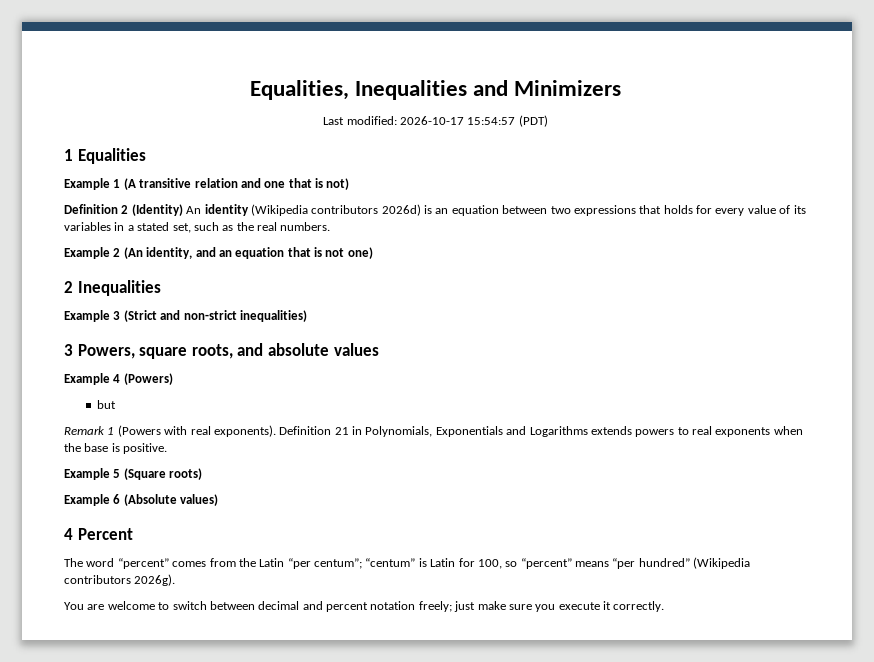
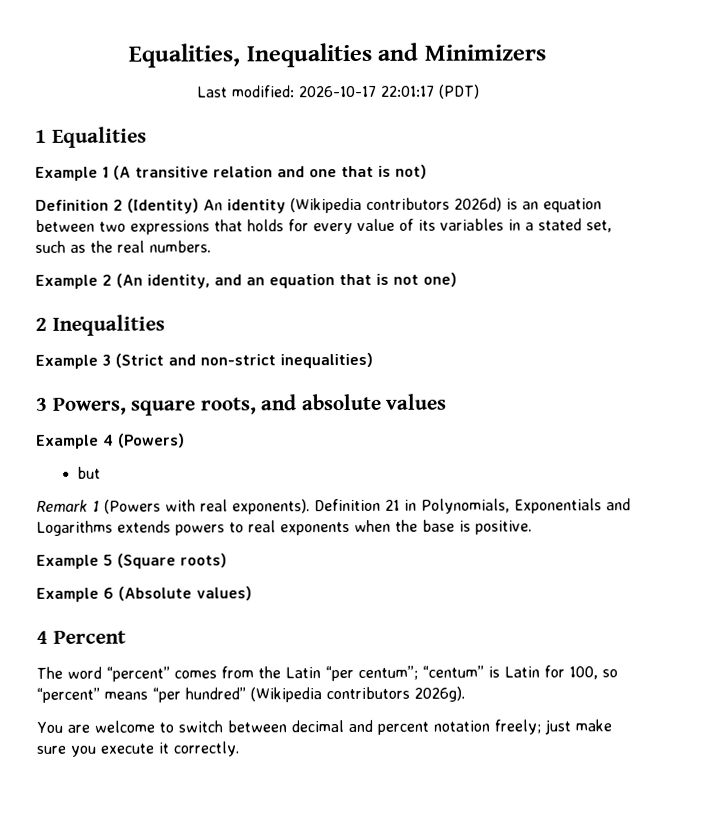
- Last modified: 2026-10-17 15:54:57 (PDT)
+ Last modified: 2026-10-17 22:01:17 (PDT)

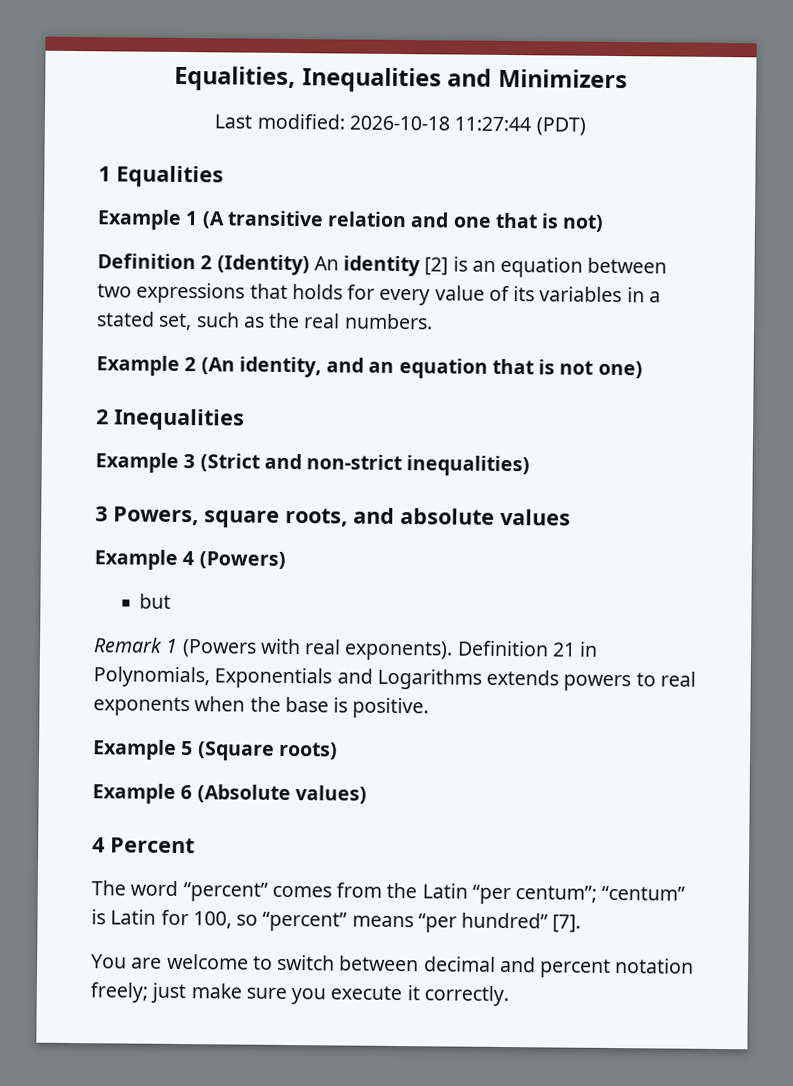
- Last modified: 2026-10-17 22:01:17 (PDT)
+ Last modified: 2026-10-18 11:27:44 (PDT)
- Definition 2 (Identity) An identity (Wikipedia contributors 2026d) is an equation between two expressions that holds for every value of its variables in a stated set, such as the real numbers.
+ Definition 2 (Identity) An identity [2] is an equation between two expressions that holds for every value of its variables in a stated set, such as the real numbers.
- The word “percent” comes from the Latin “per centum”; “centum” is Latin for 100, so “percent” means “per hundred” (Wikipedia contributors 2026g).
+ The word “percent” comes from the Latin “per centum”; “centum” is Latin for 100, so “percent” means “per hundred” [7].

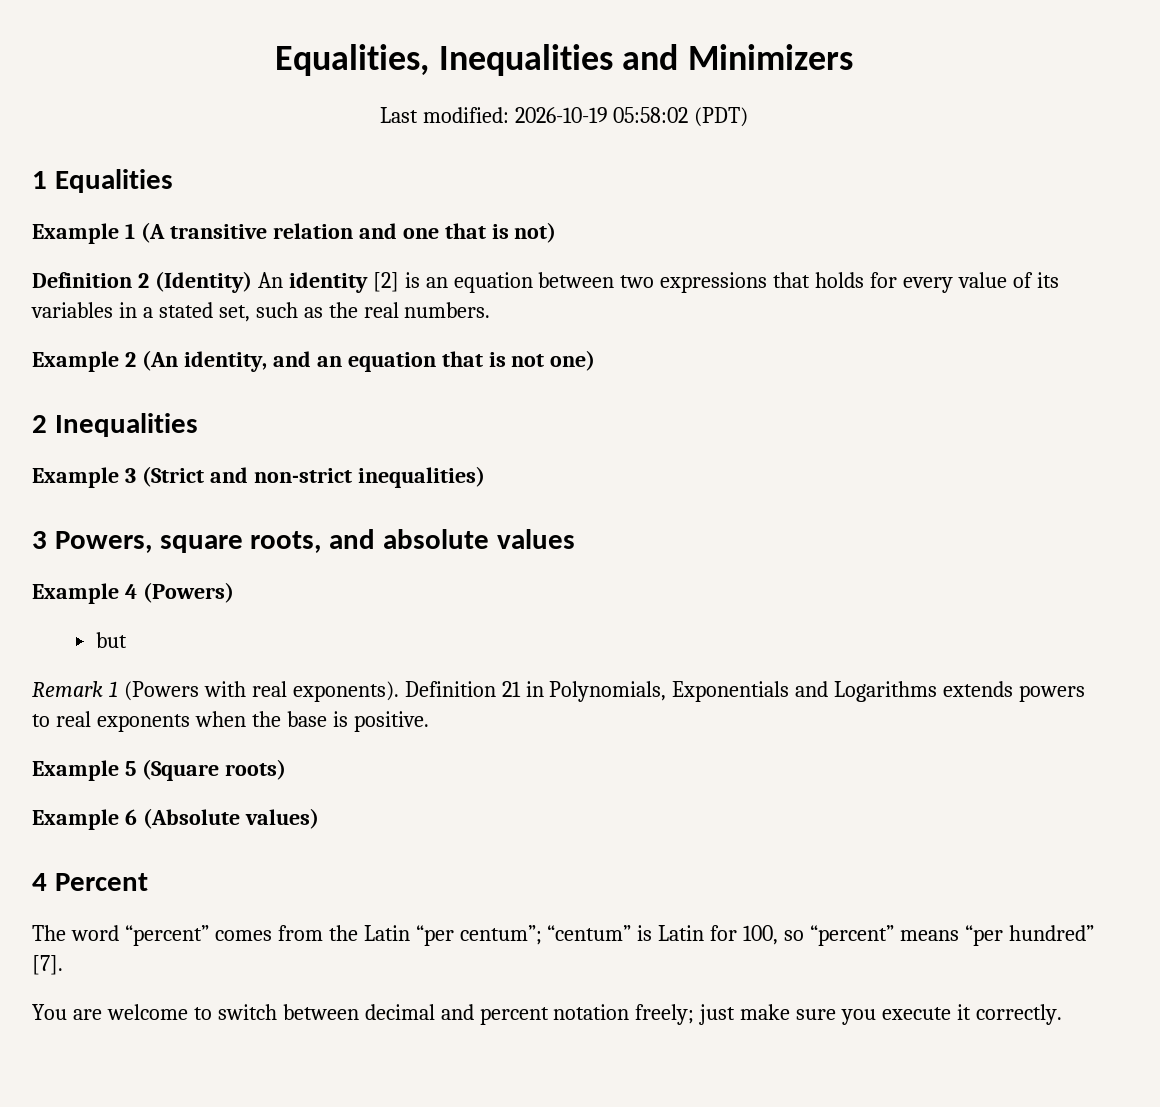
- Last modified: 2026-10-18 11:27:44 (PDT)
+ Last modified: 2026-10-19 05:58:02 (PDT)

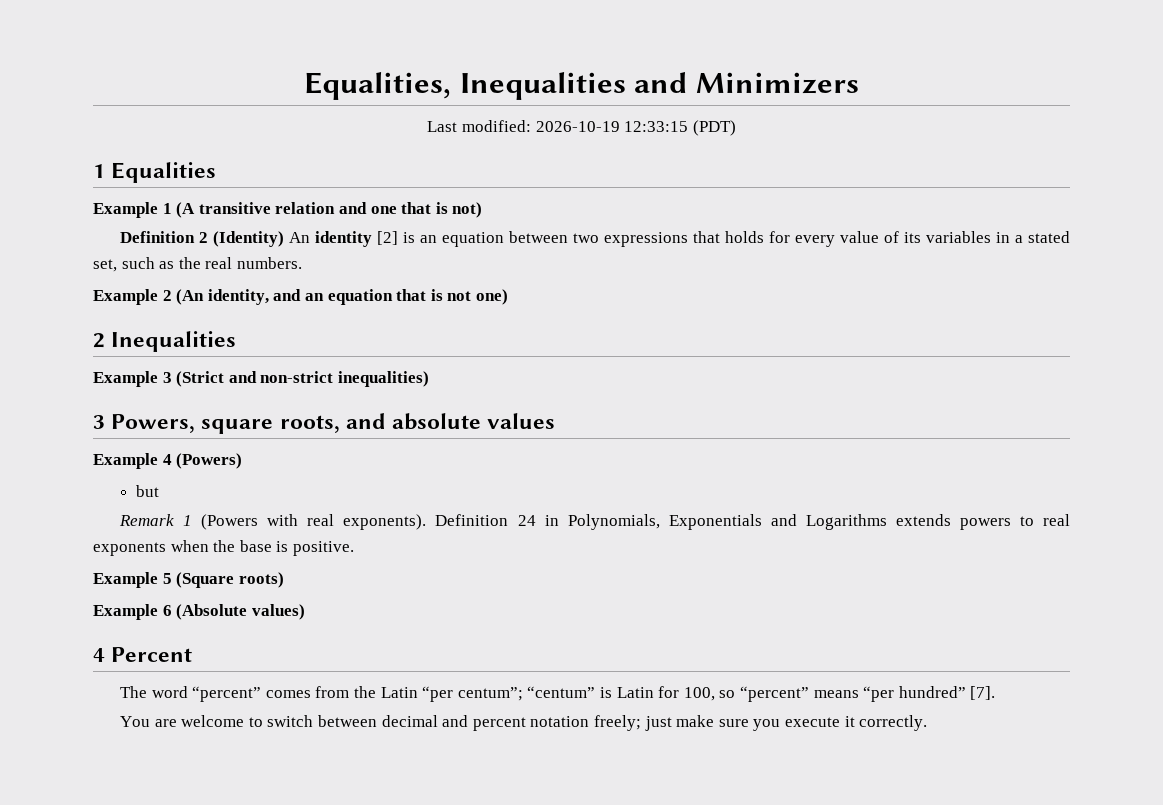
- Last modified: 2026-10-19 05:58:02 (PDT)
+ Last modified: 2026-10-19 12:33:15 (PDT)
- Definition 21 in Polynomials, Exponentials and Logarithms extends powers to real exponents when the base is positive.
+ Definition 24 in Polynomials, Exponentials and Logarithms extends powers to real exponents when the base is positive.

